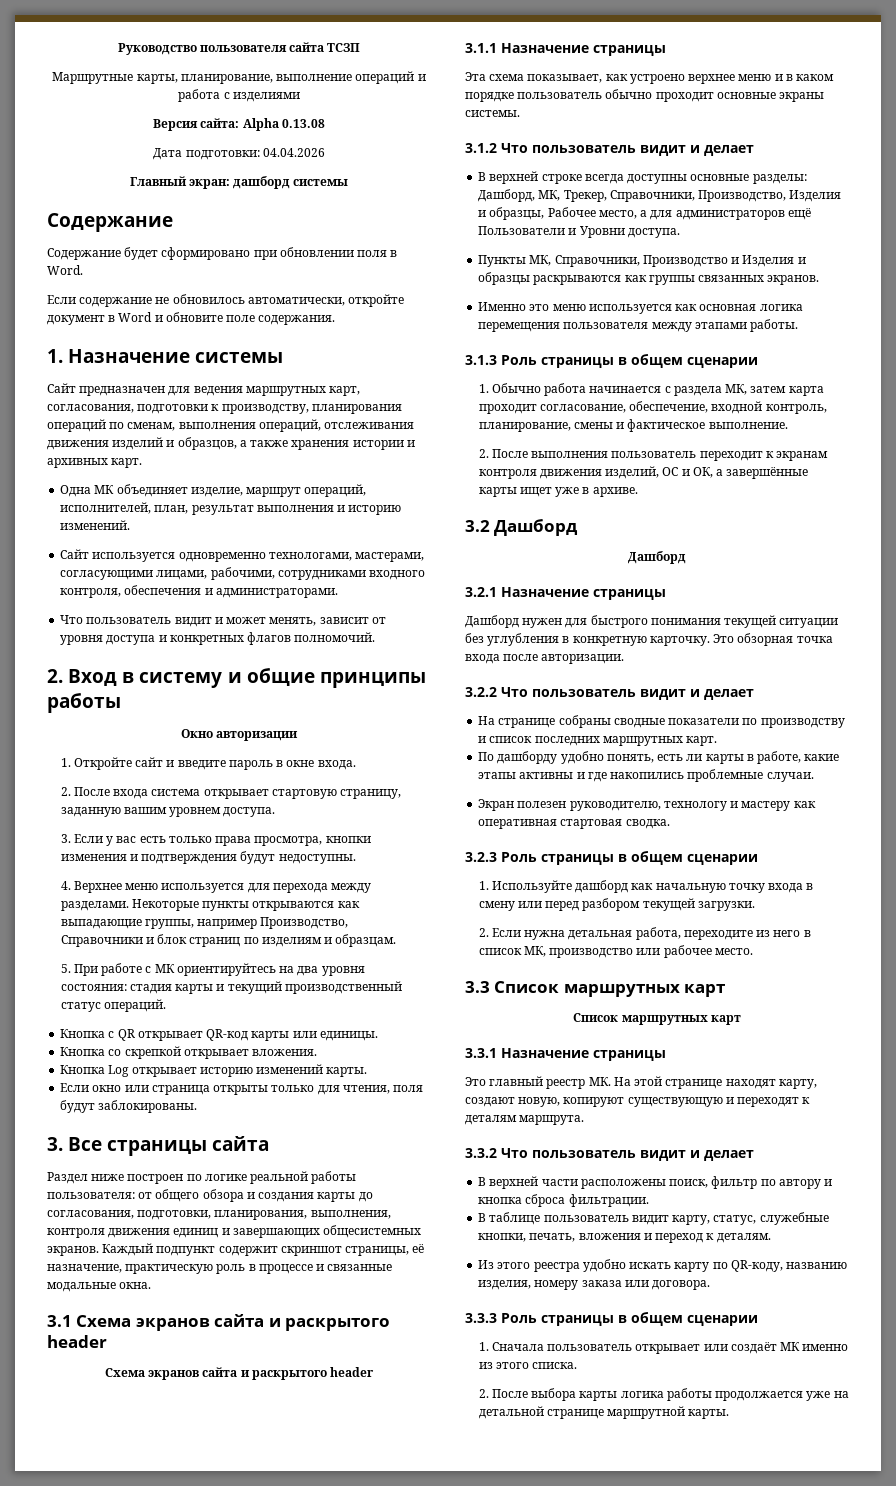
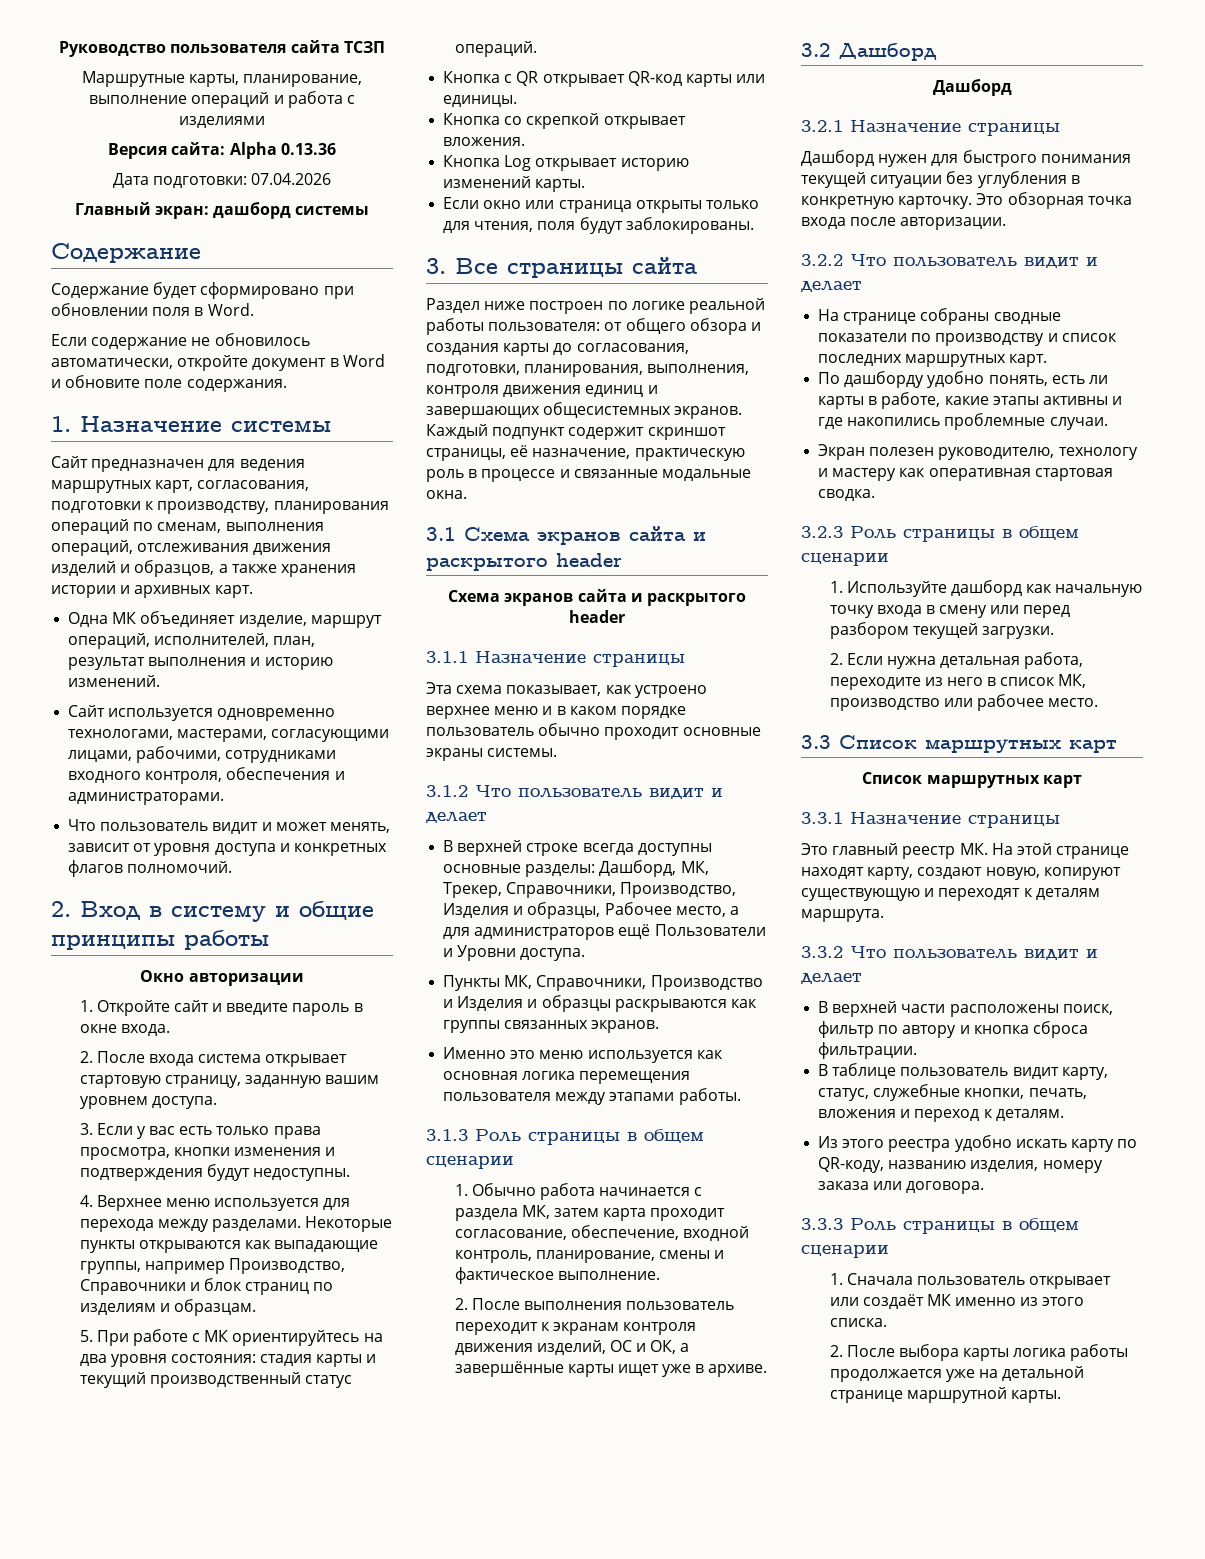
- Версия сайта: Alpha 0.13.08
+ Версия сайта: Alpha 0.13.36
- Дата подготовки: 04.04.2026
+ Дата подготовки: 07.04.2026

